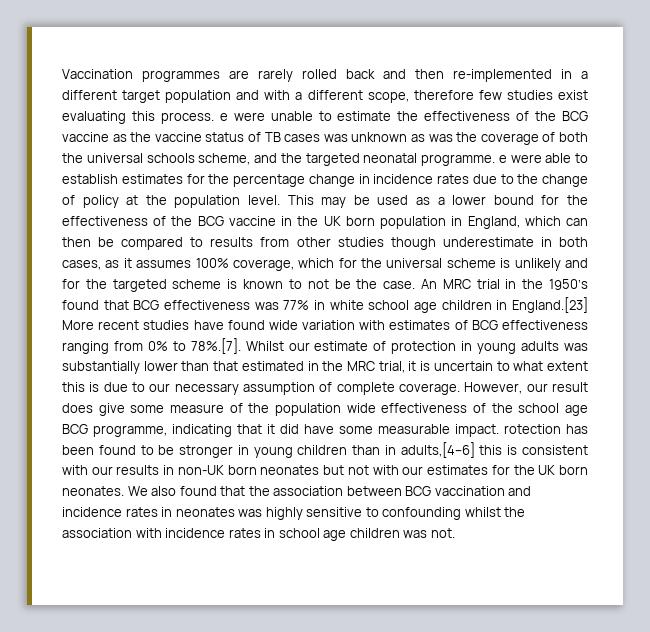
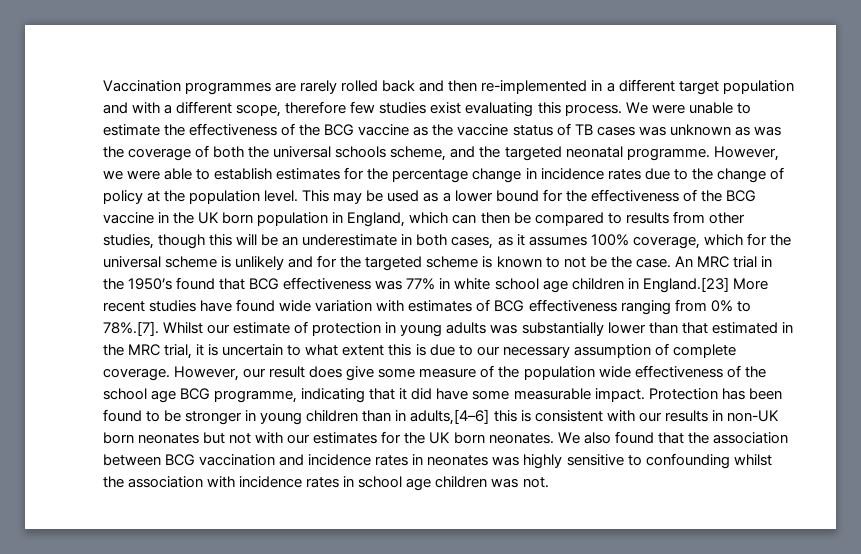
- Vaccination programmes are rarely rolled back and then re-implemented in a different target population and with a different scope, therefore few studies exist evaluating this process. e were unable to estimate the effectiveness of the BCG vaccine as the vaccine status of TB cases was unknown as was the coverage of both the universal schools scheme, and the targeted neonatal programme. e were able to establish estimates for the percentage change in incidence rates due to the change of policy at the population level.
+ Vaccination programmes are rarely rolled back and then re-implemented in a different target population and with a different scope, therefore few studies exist evaluating this process. We were unable to estimate the effectiveness of the BCG vaccine as the vaccine status of TB cases was unknown as was the coverage of both the universal schools scheme, and the targeted neonatal programme. However, we were able to establish estimates for the percentage change in incidence rates due to the change of policy at the population level.
- This may be used as a lower bound for the effectiveness of the BCG vaccine in the UK born population in England, which can then be compared to results from other studies though underestimate in both cases, as it assumes 100% coverage, which for the universal scheme is unlikely and for the targeted scheme is known to not be the case.
+ This may be used as a lower bound for the effectiveness of the BCG vaccine in the UK born population in England, which can then be compared to results from other studies, though this will be an underestimate in both cases, as it assumes 100% coverage, which for the universal scheme is unlikely and for the targeted scheme is known to not be the case.
- However, our result does give some measure of the population wide effectiveness of the school age BCG programme, indicating that it did have some measurable impact. rotection has been found to be stronger in young children than in adults,[4–6] this is consistent with our results in non-UK born neonates but not with our estimates for the UK born neonates.
+ However, our result does give some measure of the population wide effectiveness of the school age BCG programme, indicating that it did have some measurable impact. Protection has been found to be stronger in young children than in adults,[4–6] this is consistent with our results in non-UK born neonates but not with our estimates for the UK born neonates.

